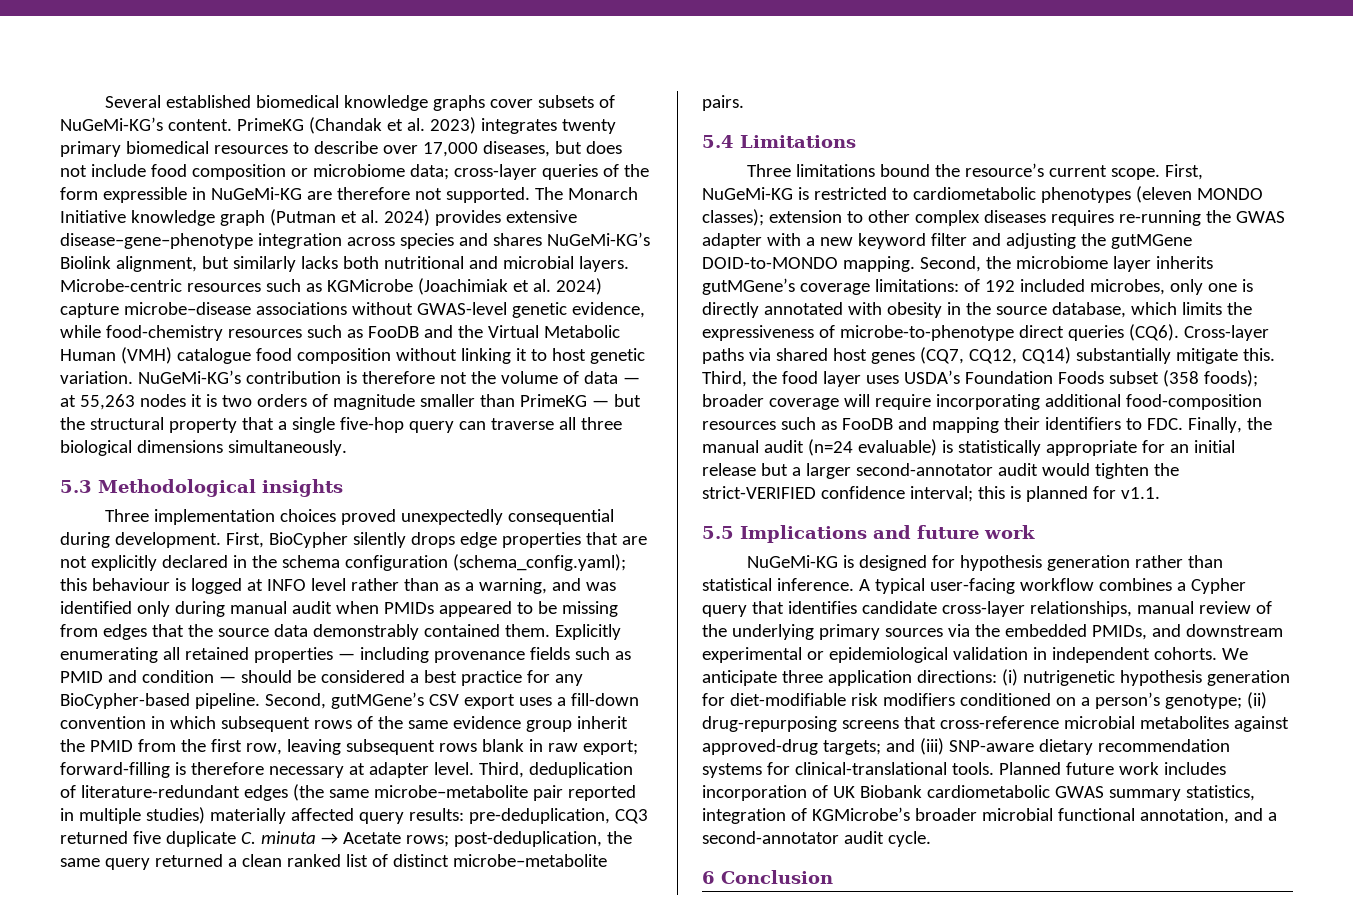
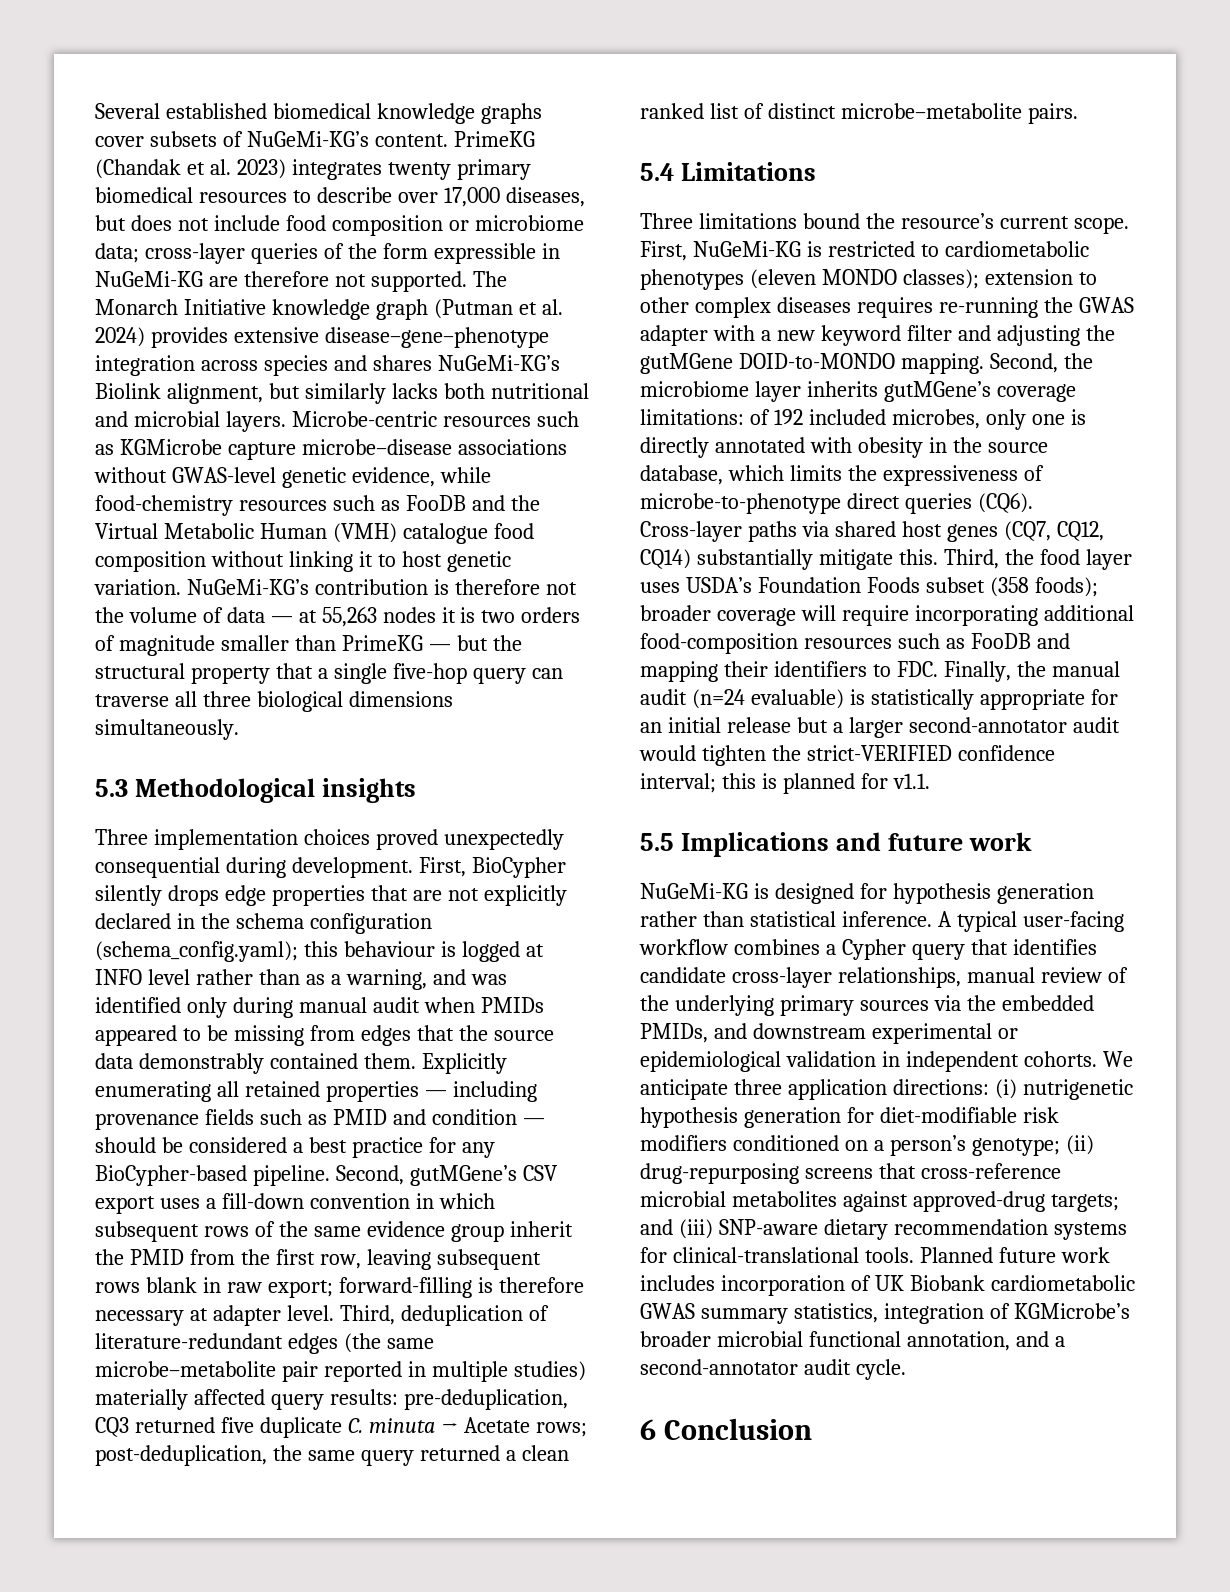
- Microbe-centric resources such as KGMicrobe (Joachimiak et al. 2024) capture microbe–disease associations without GWAS-level genetic evidence, while food-chemistry resources such as FooDB and the Virtual Metabolic Human (VMH) catalogue food composition without linking it to host genetic variation.
+ Microbe-centric resources such as KGMicrobe capture microbe–disease associations without GWAS-level genetic evidence, while food-chemistry resources such as FooDB and the Virtual Metabolic Human (VMH) catalogue food composition without linking it to host genetic variation.

